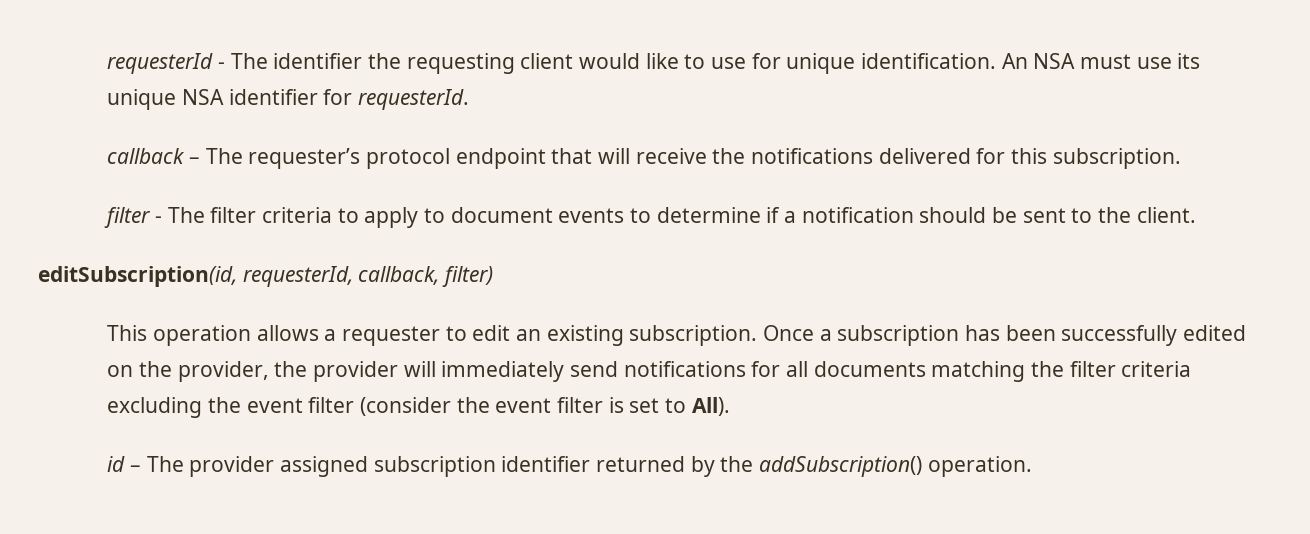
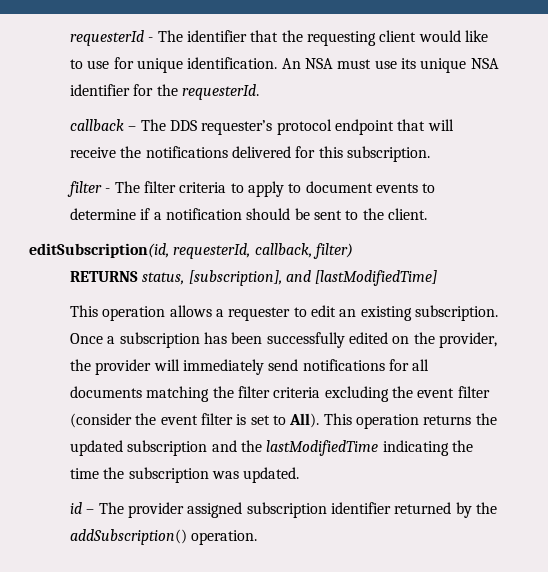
- requesterId - The identifier the requesting client would like to use for unique identification.
+ requesterId - The identifier that the requesting client would like to use for unique identification.
- An NSA must use its unique NSA identifier for requesterId.
+ An NSA must use its unique NSA identifier for the requesterId.
- callback – The requester’s protocol endpoint that will receive the notifications delivered for this subscription.
+ callback – The DDS requester’s protocol endpoint that will receive the notifications delivered for this subscription.
+ RETURNS status, [subscription], and [lastModifiedTime]
+ This operation returns the updated subscription and the lastModifiedTime indicating the time the subscription was updated.

